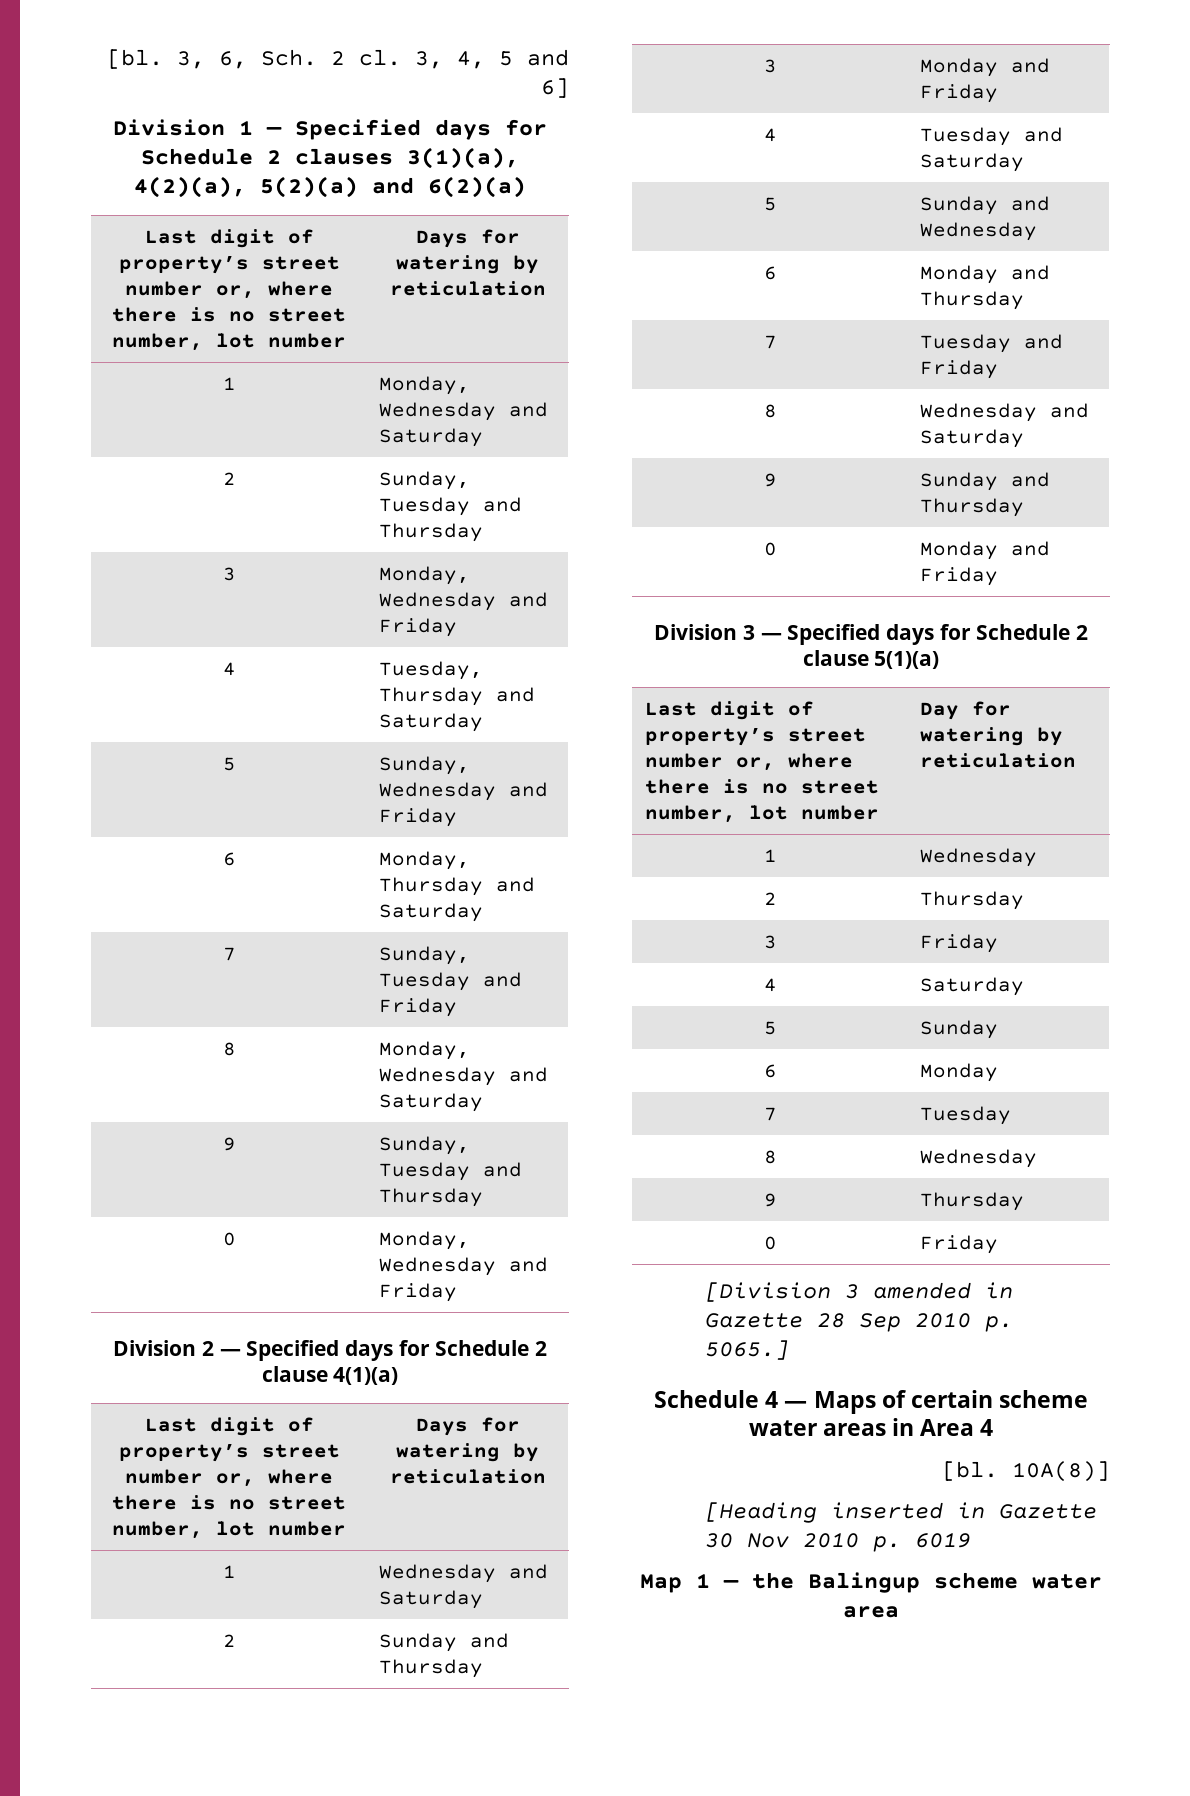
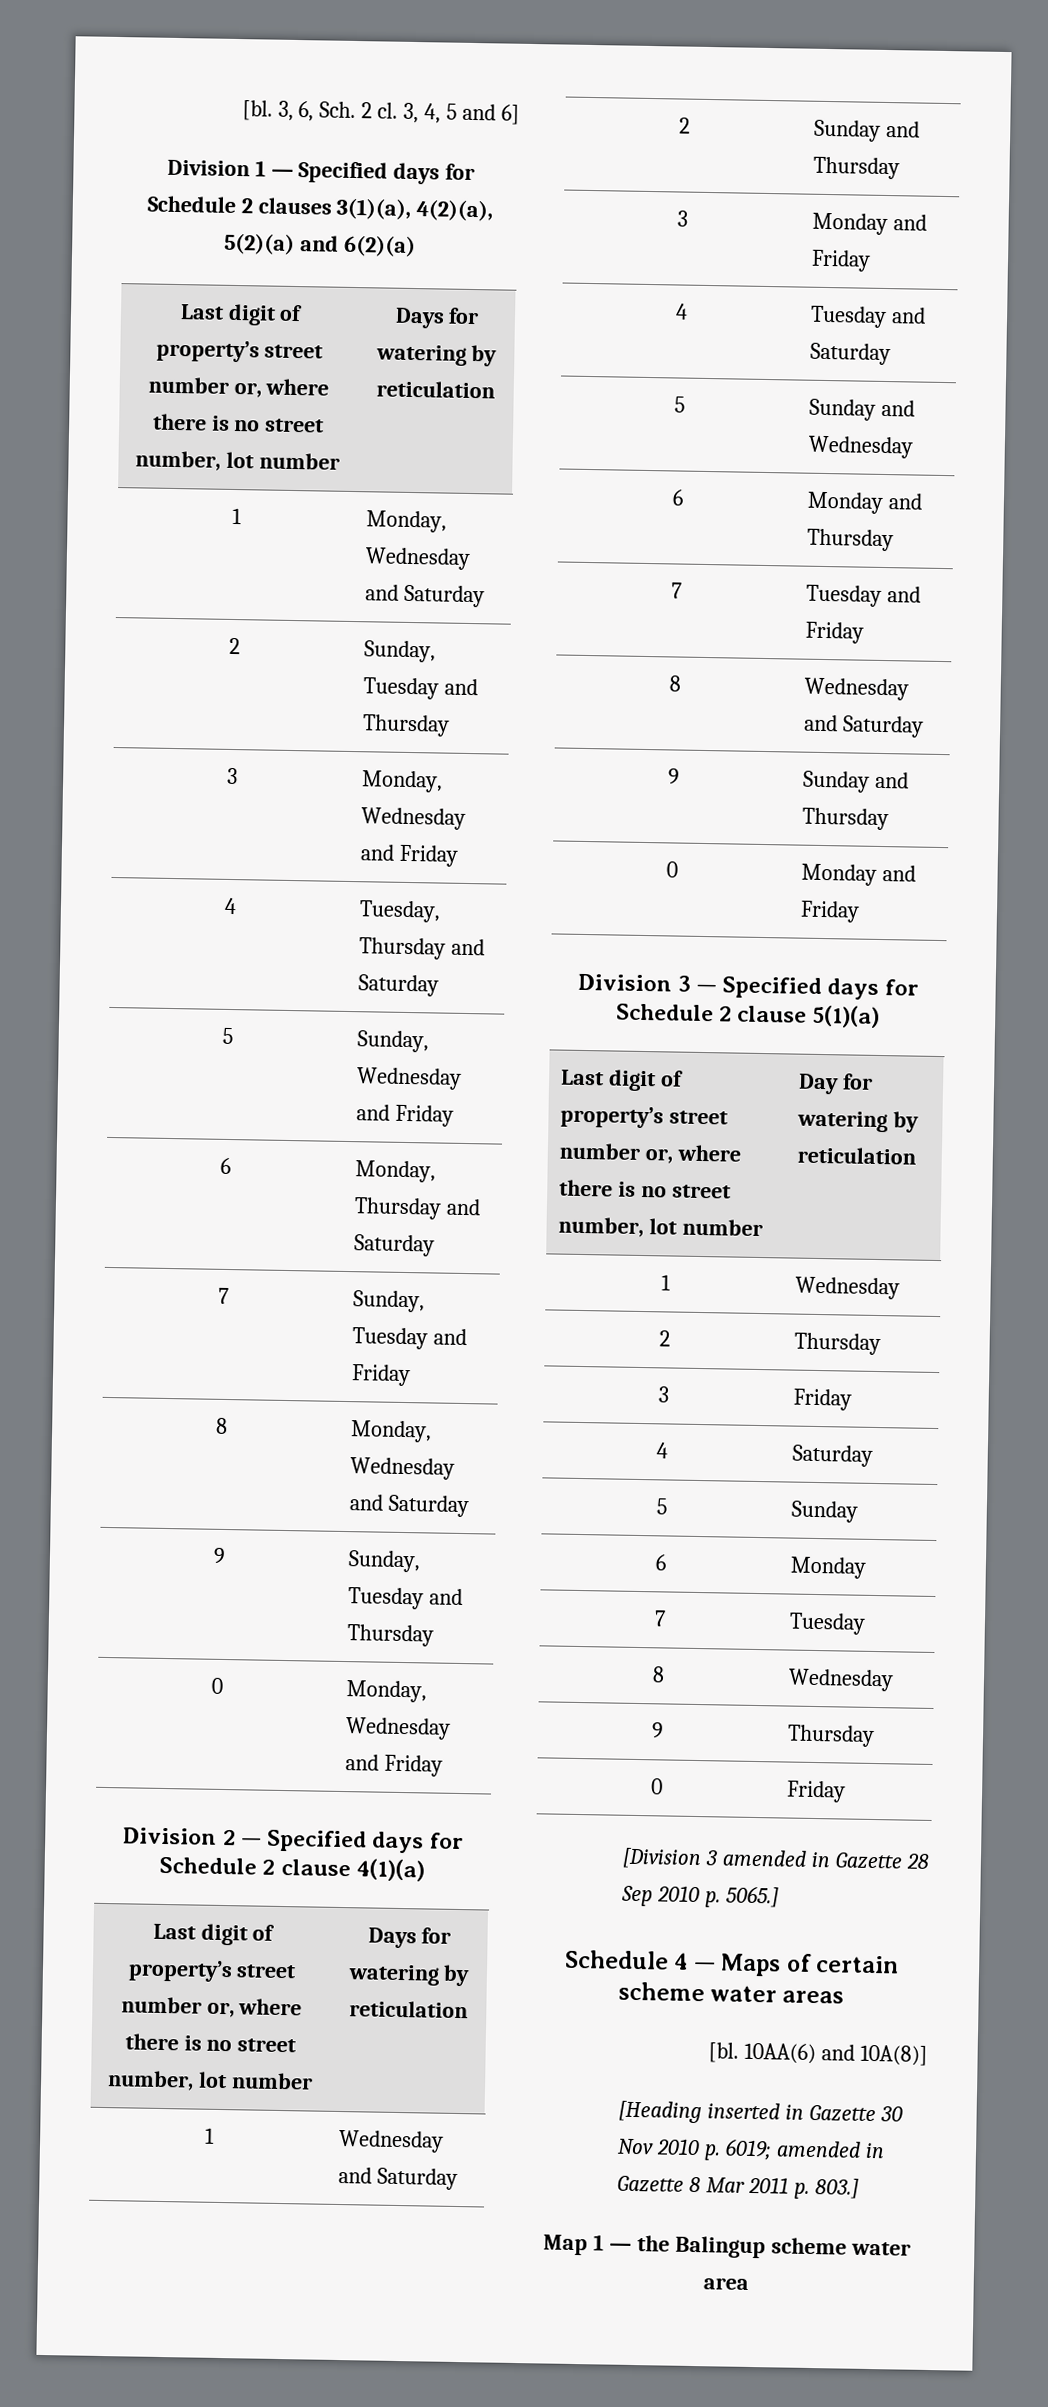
- Schedule 4 — Maps of certain scheme water areas in Area 4
- [bl. 10A(8)]
+ Schedule 4 — Maps of certain scheme water areas
+ [bl. 10AA(6) and 10A(8)]
- [Heading inserted in Gazette 30 Nov 2010 p. 6019
+ [Heading inserted in Gazette 30 Nov 2010 p. 6019; amended in Gazette 8 Mar 2011 p. 803.]

